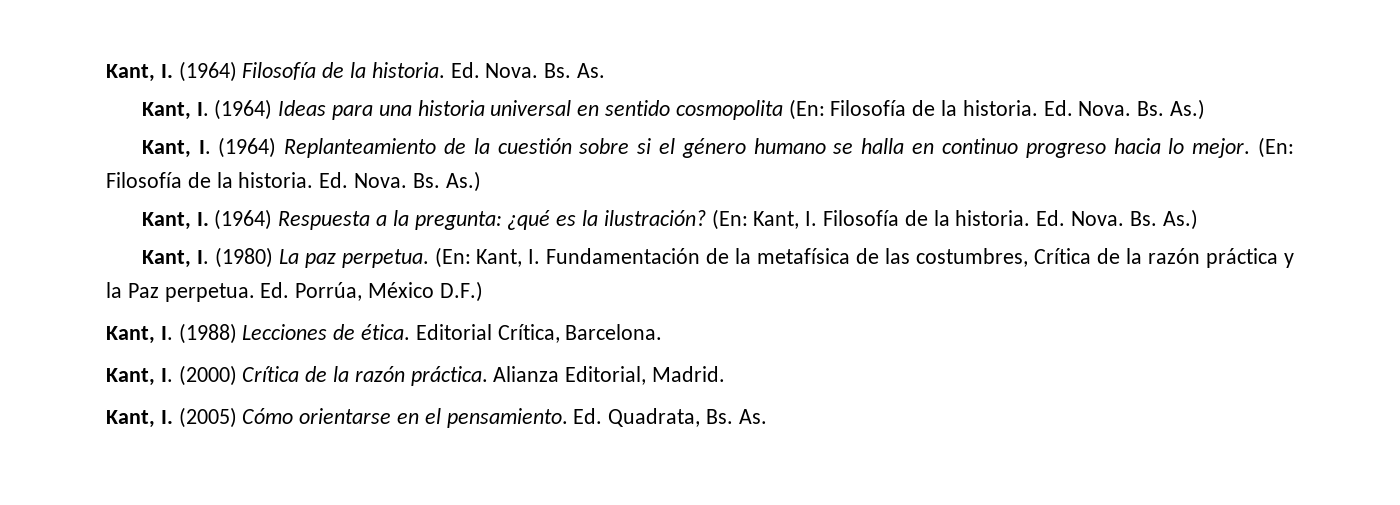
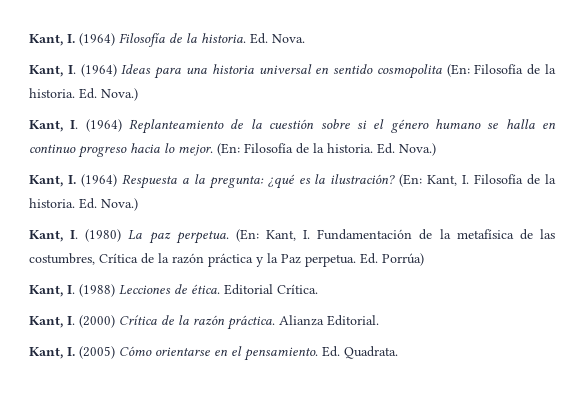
- Ed. Nova. Bs. As.
+ Ed. Nova.
- Kant, I. (1964) Ideas para una historia universal en sentido cosmopolita (En: Filosofía de la historia. Ed. Nova. Bs. As.)
+ Kant, I. (1964) Ideas para una historia universal en sentido cosmopolita (En: Filosofía de la historia. Ed. Nova.)
- Kant, I. (1964) Replanteamiento de la cuestión sobre si el género humano se halla en continuo progreso hacia lo mejor. (En: Filosofía de la historia. Ed. Nova. Bs. As.)
+ Kant, I. (1964) Replanteamiento de la cuestión sobre si el género humano se halla en continuo progreso hacia lo mejor. (En: Filosofía de la historia. Ed. Nova.)
- (En: Kant, I. Filosofía de la historia. Ed. Nova. Bs. As.)
+ (En: Kant, I. Filosofía de la historia. Ed. Nova.)
- Ed. Porrúa, México D.F.)
+ Ed. Porrúa)
- Editorial Crítica, Barcelona.
+ Editorial Crítica.
- Alianza Editorial, Madrid.
+ Alianza Editorial.
- Ed. Quadrata, Bs. As.
+ Ed. Quadrata.

